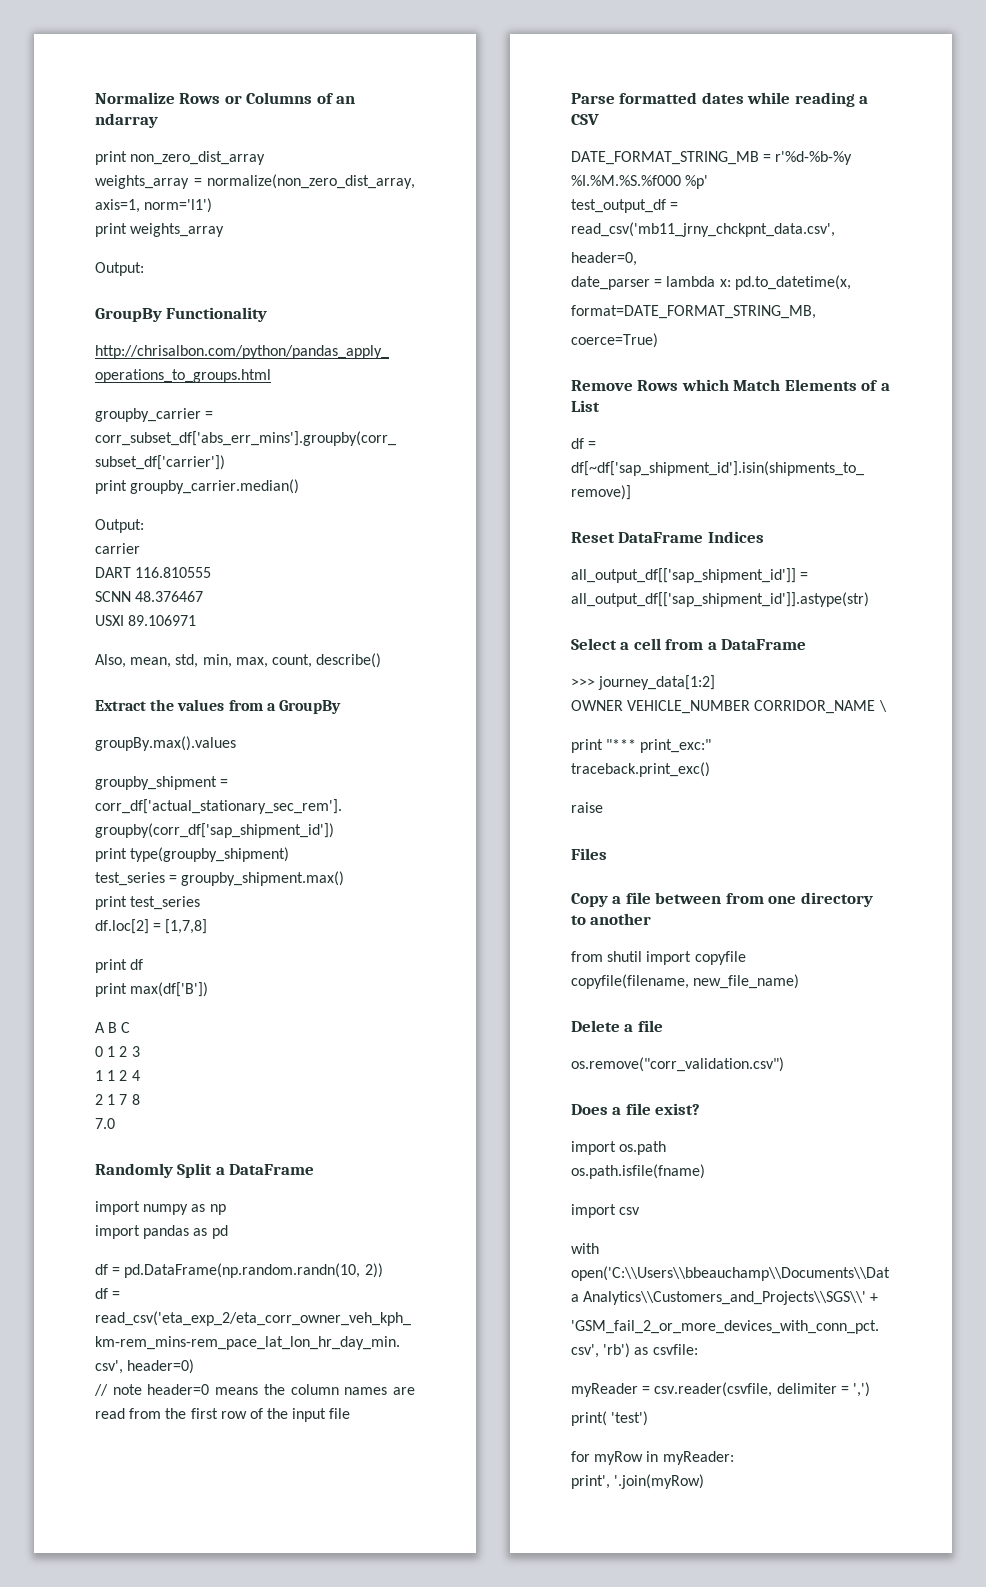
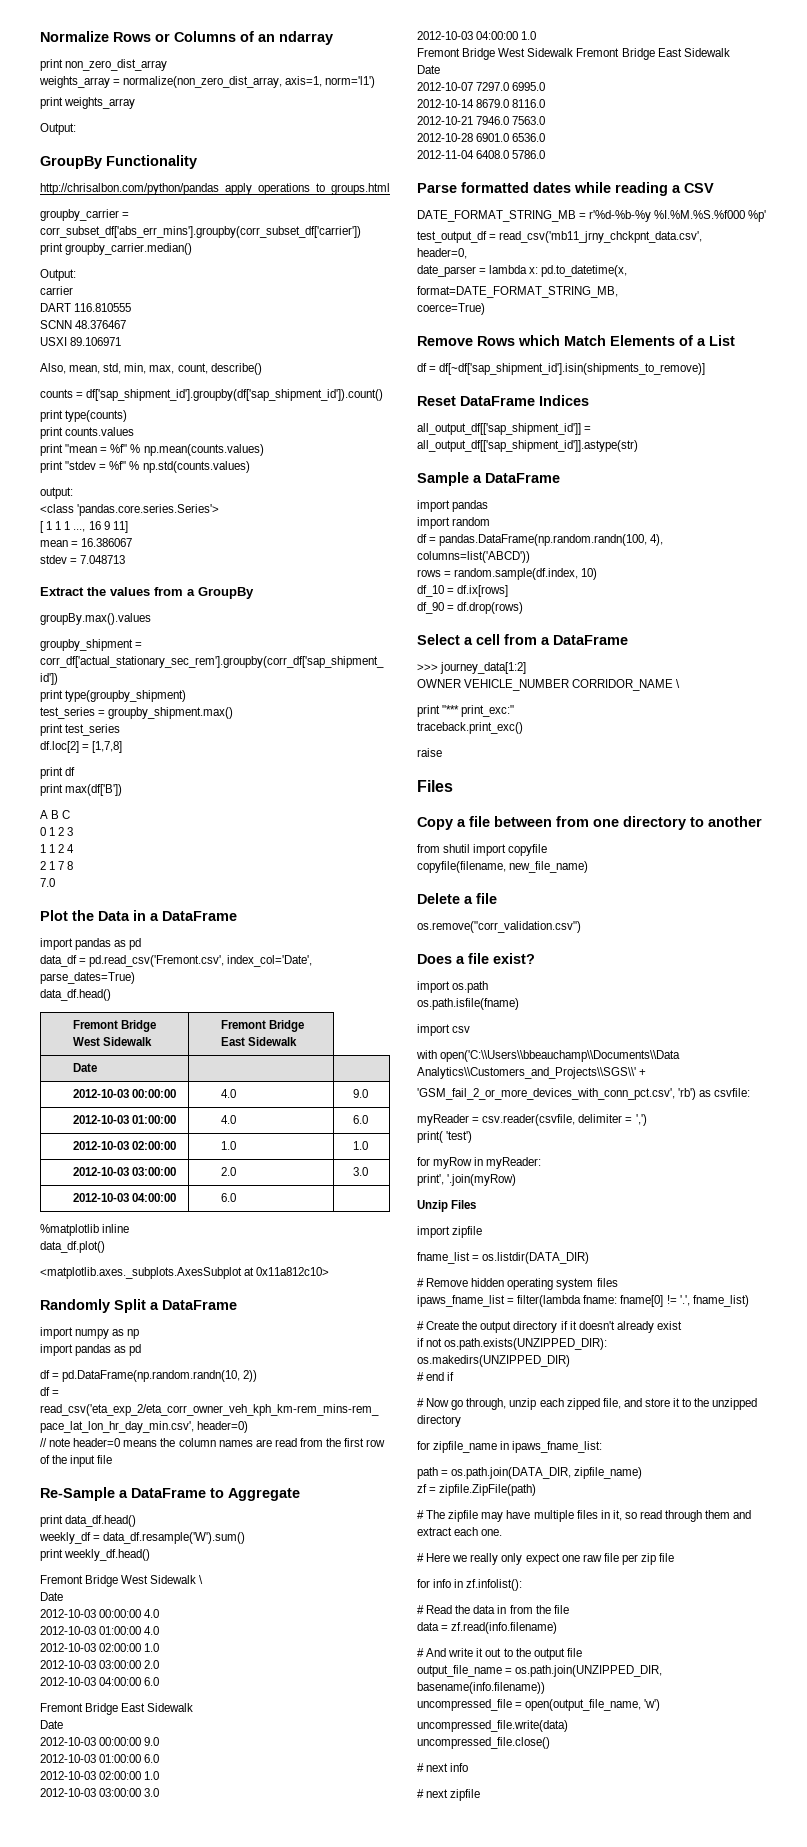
+ counts = df['sap_shipment_id'].groupby(df['sap_shipment_id']).count()
+ print type(counts)
+ print counts.values
+ print "mean = %f" % np.mean(counts.values)
+ print "stdev = %f" % np.std(counts.values)
+ output:
+ <class 'pandas.core.series.Series'>
+ [ 1 1 1 ..., 16 9 11]
+ mean = 16.386067
+ stdev = 7.048713
+ Plot the Data in a DataFrame
+ import pandas as pd
+ data_df = pd.read_csv('Fremont.csv', index_col='Date', parse_dates=True)
+ data_df.head()
+ Fremont Bridge West Sidewalk | Fremont Bridge East Sidewalk
+ Date | |
+ 2012-10-03 00:00:00 | 4.0 | 9.0
+ 2012-10-03 01:00:00 | 4.0 | 6.0
+ 2012-10-03 02:00:00 | 1.0 | 1.0
+ 2012-10-03 03:00:00 | 2.0 | 3.0
+ 2012-10-03 04:00:00 | 6.0 |
+ %matplotlib inline
+ data_df.plot()
+ <matplotlib.axes._subplots.AxesSubplot at 0x11a812c10>
+ Re-Sample a DataFrame to Aggregate
+ print data_df.head()
+ weekly_df = data_df.resample('W').sum()
+ print weekly_df.head()
+ Fremont Bridge West Sidewalk \
+ Date
+ 2012-10-03 00:00:00 4.0
+ 2012-10-03 01:00:00 4.0
+ 2012-10-03 02:00:00 1.0
+ 2012-10-03 03:00:00 2.0
+ 2012-10-03 04:00:00 6.0
+ Fremont Bridge East Sidewalk
+ Date
+ 2012-10-03 00:00:00 9.0
+ 2012-10-03 01:00:00 6.0
+ 2012-10-03 02:00:00 1.0
+ 2012-10-03 03:00:00 3.0
+ 2012-10-03 04:00:00 1.0
+ Fremont Bridge West Sidewalk Fremont Bridge East Sidewalk
+ Date
+ 2012-10-07 7297.0 6995.0
+ 2012-10-14 8679.0 8116.0
+ 2012-10-21 7946.0 7563.0
+ 2012-10-28 6901.0 6536.0
+ 2012-11-04 6408.0 5786.0
+ Sample a DataFrame
+ import pandas
+ import random
+ df = pandas.DataFrame(np.random.randn(100, 4), columns=list('ABCD'))
+ rows = random.sample(df.index, 10)
+ df_10 = df.ix[rows]
+ df_90 = df.drop(rows)
+ Unzip Files
+ import zipfile
+ fname_list = os.listdir(DATA_DIR)
+ # Remove hidden operating system files
+ ipaws_fname_list = filter(lambda fname: fname[0] != '.', fname_list)
+ # Create the output directory if it doesn't already exist
+ if not os.path.exists(UNZIPPED_DIR):
+ os.makedirs(UNZIPPED_DIR)
+ # end if
+ # Now go through, unzip each zipped file, and store it to the unzipped directory
+ for zipfile_name in ipaws_fname_list:
+ path = os.path.join(DATA_DIR, zipfile_name)
+ zf = zipfile.ZipFile(path)
+ # The zipfile may have multiple files in it, so read through them and extract each one.
+ # Here we really only expect one raw file per zip file
+ for info in zf.infolist():
+ # Read the data in from the file
+ data = zf.read(info.filename)
+ # And write it out to the output file
+ output_file_name = os.path.join(UNZIPPED_DIR, basename(info.filename))
+ uncompressed_file = open(output_file_name, 'w')
+ uncompressed_file.write(data)
+ uncompressed_file.close()
+ # next info
+ # next zipfile

